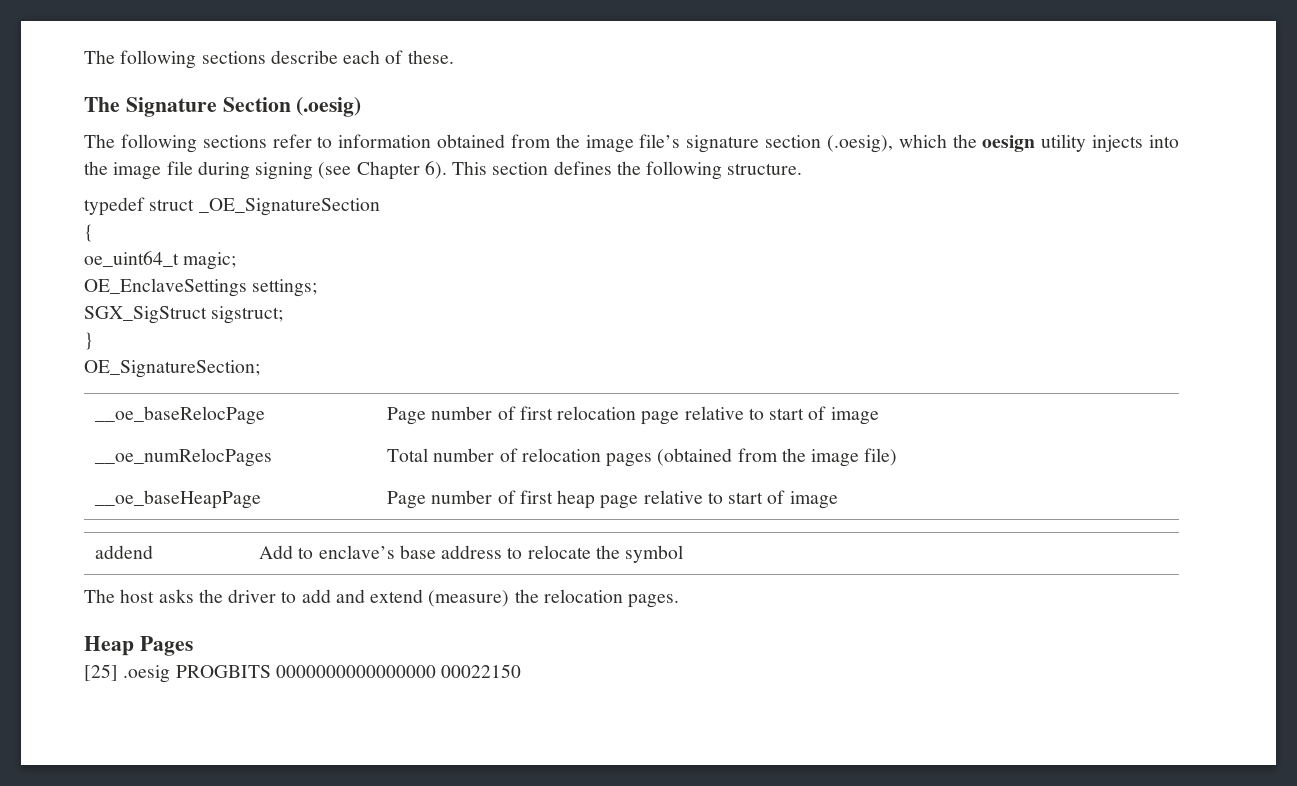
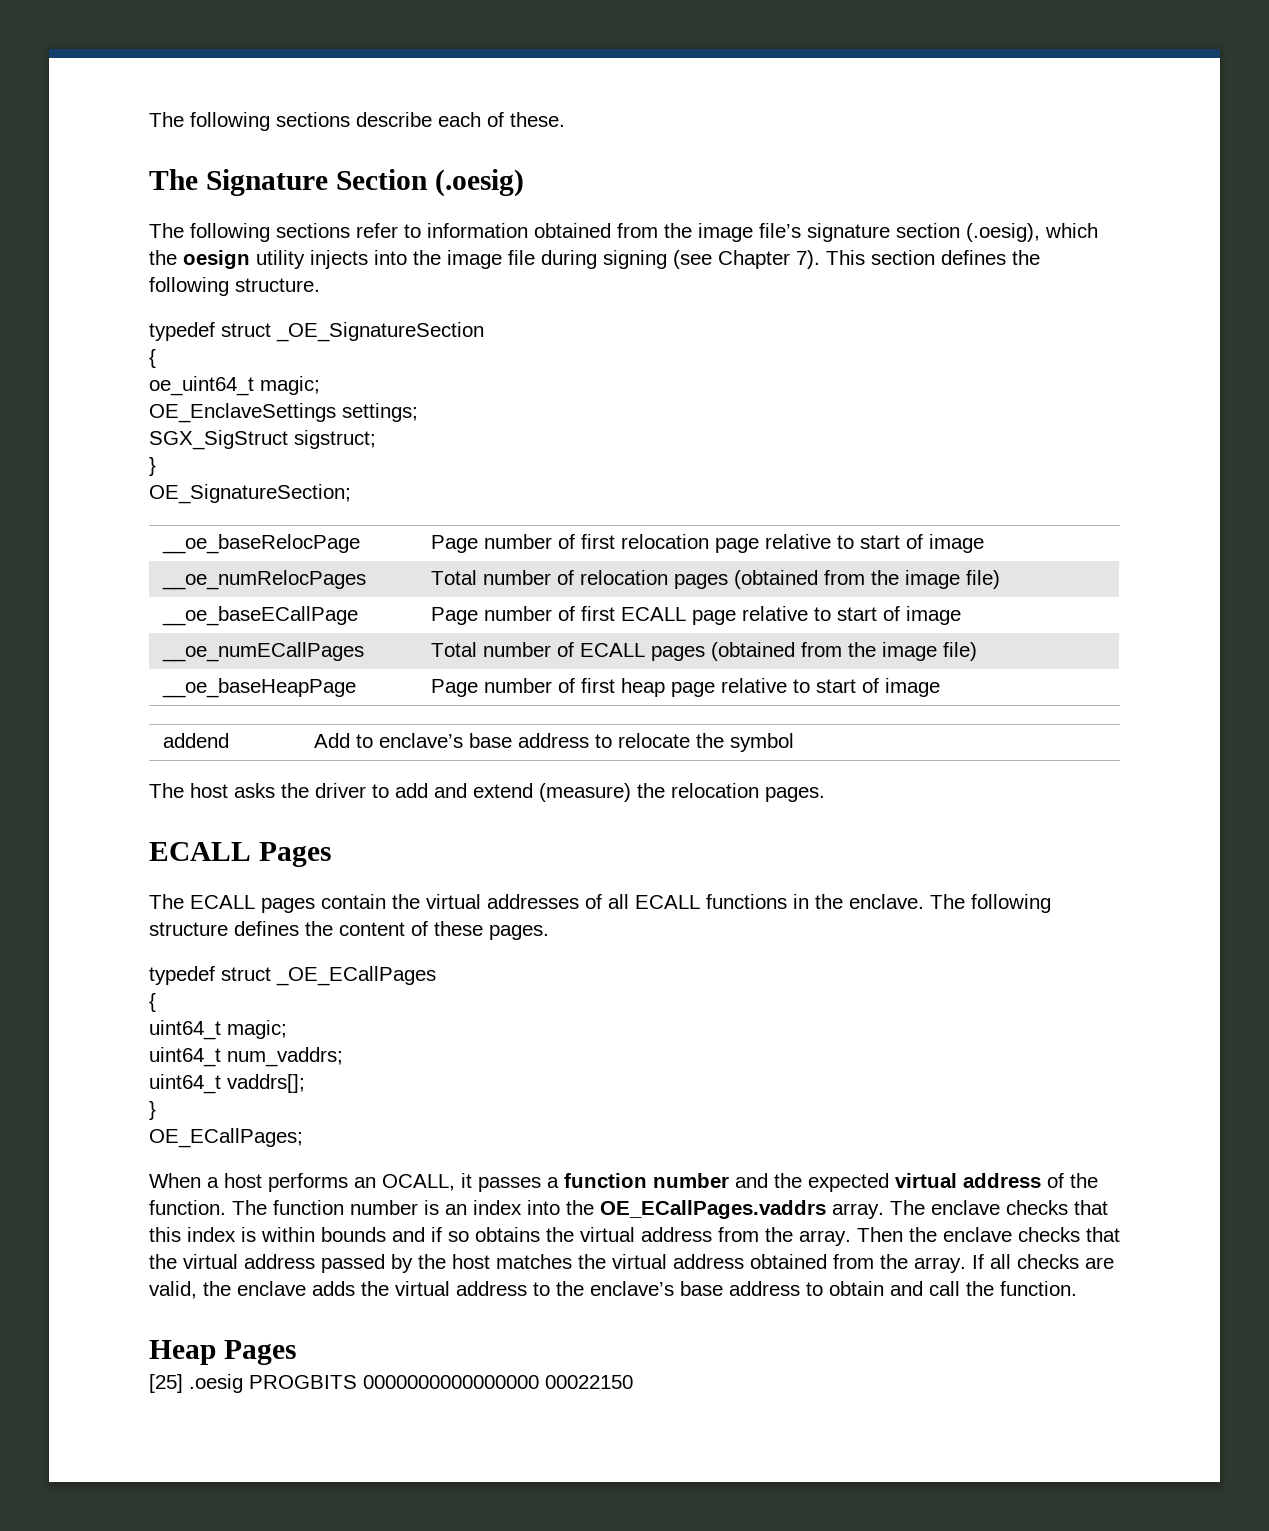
- The following sections refer to information obtained from the image file’s signature section (.oesig), which the oesign utility injects into the image file during signing (see Chapter 6).
+ The following sections refer to information obtained from the image file’s signature section (.oesig), which the oesign utility injects into the image file during signing (see Chapter 7).
+ __oe_baseECallPage | Page number of first ECALL page relative to start of image
+ __oe_numECallPages | Total number of ECALL pages (obtained from the image file)
+ ECALL Pages
+ The ECALL pages contain the virtual addresses of all ECALL functions in the enclave. The following structure defines the content of these pages.
+ typedef struct _OE_ECallPages
+ {
+ uint64_t magic;
+ uint64_t num_vaddrs;
+ uint64_t vaddrs[];
+ }
+ OE_ECallPages;
+ When a host performs an OCALL, it passes a function number and the expected virtual address of the function. The function number is an index into the OE_ECallPages.vaddrs array. The enclave checks that this index is within bounds and if so obtains the virtual address from the array. Then the enclave checks that the virtual address passed by the host matches the virtual address obtained from the array. If all checks are valid, the enclave adds the virtual address to the enclave’s base address to obtain and call the function.

